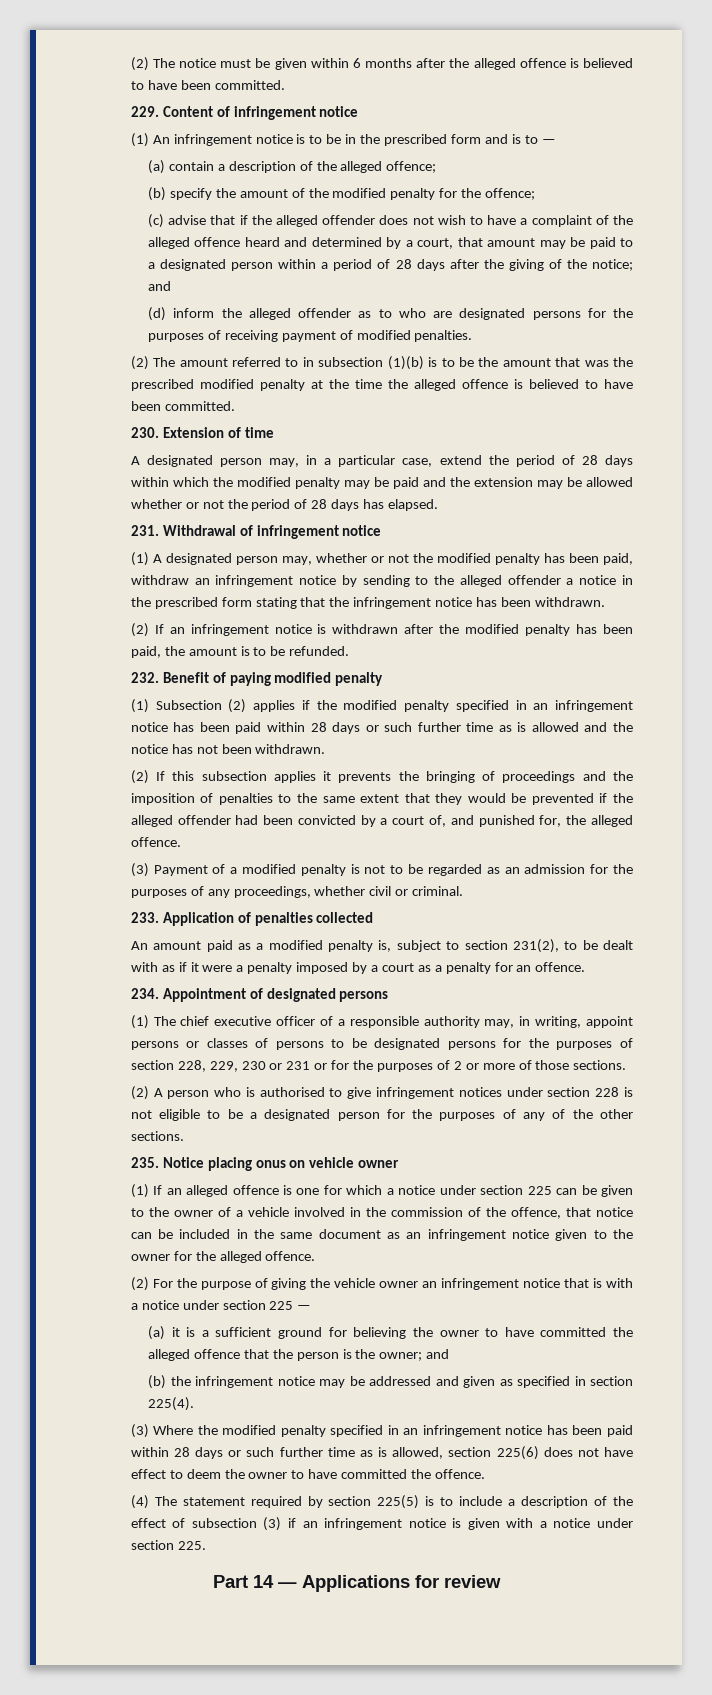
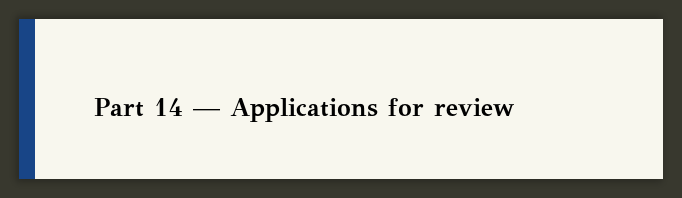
- (2) The notice must be given within 6 months after the alleged offence is believed to have been committed.
- 229. Content of infringement notice
- (1) An infringement notice is to be in the prescribed form and is to —
- (a) contain a description of the alleged offence;
- (b) specify the amount of the modified penalty for the offence;
- (c) advise that if the alleged offender does not wish to have a complaint of the alleged offence heard and determined by a court, that amount may be paid to a designated person within a period of 28 days after the giving of the notice; and
- (d) inform the alleged offender as to who are designated persons for the purposes of receiving payment of modified penalties.
- (2) The amount referred to in subsection (1)(b) is to be the amount that was the prescribed modified penalty at the time the alleged offence is believed to have been committed.
- 230. Extension of time
- A designated person may, in a particular case, extend the period of 28 days within which the modified penalty may be paid and the extension may be allowed whether or not the period of 28 days has elapsed.
- 231. Withdrawal of infringement notice
- (1) A designated person may, whether or not the modified penalty has been paid, withdraw an infringement notice by sending to the alleged offender a notice in the prescribed form stating that the infringement notice has been withdrawn.
- (2) If an infringement notice is withdrawn after the modified penalty has been paid, the amount is to be refunded.
- 232. Benefit of paying modified penalty
- (1) Subsection (2) applies if the modified penalty specified in an infringement notice has been paid within 28 days or such further time as is allowed and the notice has not been withdrawn.
- (2) If this subsection applies it prevents the bringing of proceedings and the imposition of penalties to the same extent that they would be prevented if the alleged offender had been convicted by a court of, and punished for, the alleged offence.
- (3) Payment of a modified penalty is not to be regarded as an admission for the purposes of any proceedings, whether civil or criminal.
- 233. Application of penalties collected
- An amount paid as a modified penalty is, subject to section 231(2), to be dealt with as if it were a penalty imposed by a court as a penalty for an offence.
- 234. Appointment of designated persons
- (1) The chief executive officer of a responsible authority may, in writing, appoint persons or classes of persons to be designated persons for the purposes of section 228, 229, 230 or 231 or for the purposes of 2 or more of those sections.
- (2) A person who is authorised to give infringement notices under section 228 is not eligible to be a designated person for the purposes of any of the other sections.
- 235. Notice placing onus on vehicle owner
- (1) If an alleged offence is one for which a notice under section 225 can be given to the owner of a vehicle involved in the commission of the offence, that notice can be included in the same document as an infringement notice given to the owner for the alleged offence.
- (2) For the purpose of giving the vehicle owner an infringement notice that is with a notice under section 225 —
- (a) it is a sufficient ground for believing the owner to have committed the alleged offence that the person is the owner; and
- (b) the infringement notice may be addressed and given as specified in section 225(4).
- (3) Where the modified penalty specified in an infringement notice has been paid within 28 days or such further time as is allowed, section 225(6) does not have effect to deem the owner to have committed the offence.
- (4) The statement required by section 225(5) is to include a description of the effect of subsection (3) if an infringement notice is given with a notice under section 225.

